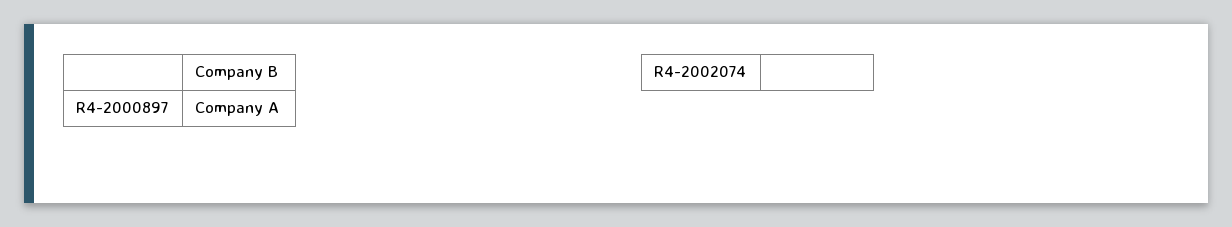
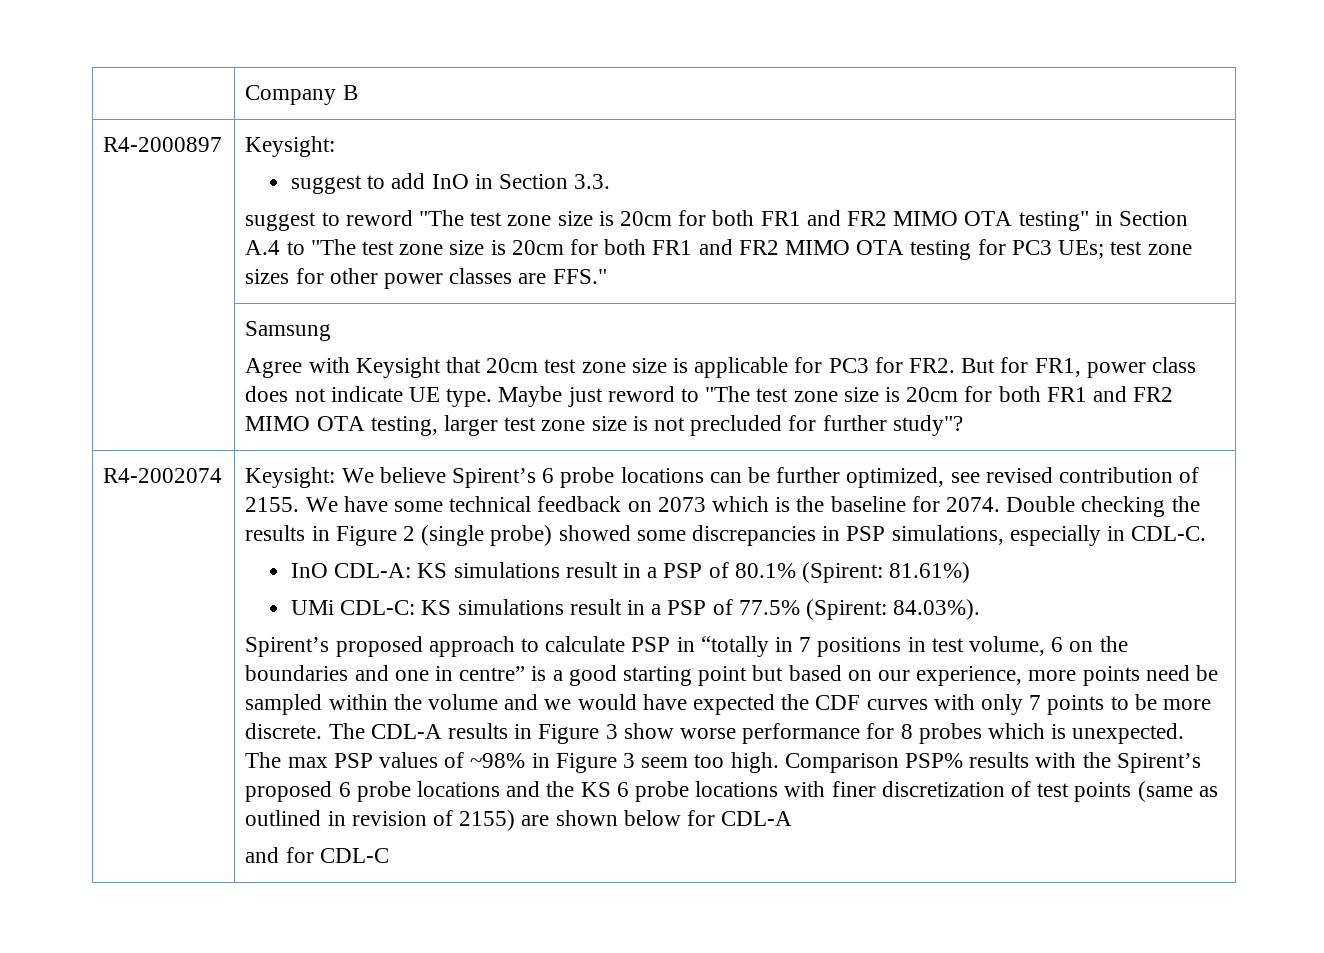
- R4-2000897 | Company A
- R4-2002074 |
+ R4-2000897 | Keysight:
+ suggest to add InO in Section 3.3.
+ suggest to reword "The test zone size is 20cm for both FR1 and FR2 MIMO OTA testing" in Section A.4 to "The test zone size is 20cm for both FR1 and FR2 MIMO OTA testing for PC3 UEs; test zone sizes for other power classes are FFS."
+ | Samsung
+ Agree with Keysight that 20cm test zone size is applicable for PC3 for FR2. But for FR1, power class does not indicate UE type. Maybe just reword to "The test zone size is 20cm for both FR1 and FR2 MIMO OTA testing, larger test zone size is not precluded for further study"?
+ R4-2002074 | Keysight: We believe Spirent’s 6 probe locations can be further optimized, see revised contribution of 2155. We have some technical feedback on 2073 which is the baseline for 2074. Double checking the results in Figure 2 (single probe) showed some discrepancies in PSP simulations, especially in CDL-C.
+ InO CDL-A: KS simulations result in a PSP of 80.1% (Spirent: 81.61%)
+ UMi CDL-C: KS simulations result in a PSP of 77.5% (Spirent: 84.03%).
+ Spirent’s proposed approach to calculate PSP in “totally in 7 positions in test volume, 6 on the boundaries and one in centre” is a good starting point but based on our experience, more points need be sampled within the volume and we would have expected the CDF curves with only 7 points to be more discrete. The CDL-A results in Figure 3 show worse performance for 8 probes which is unexpected. The max PSP values of ~98% in Figure 3 seem too high. Comparison PSP% results with the Spirent’s proposed 6 probe locations and the KS 6 probe locations with finer discretization of test points (same as outlined in revision of 2155) are shown below for CDL-A
+ and for CDL-C

